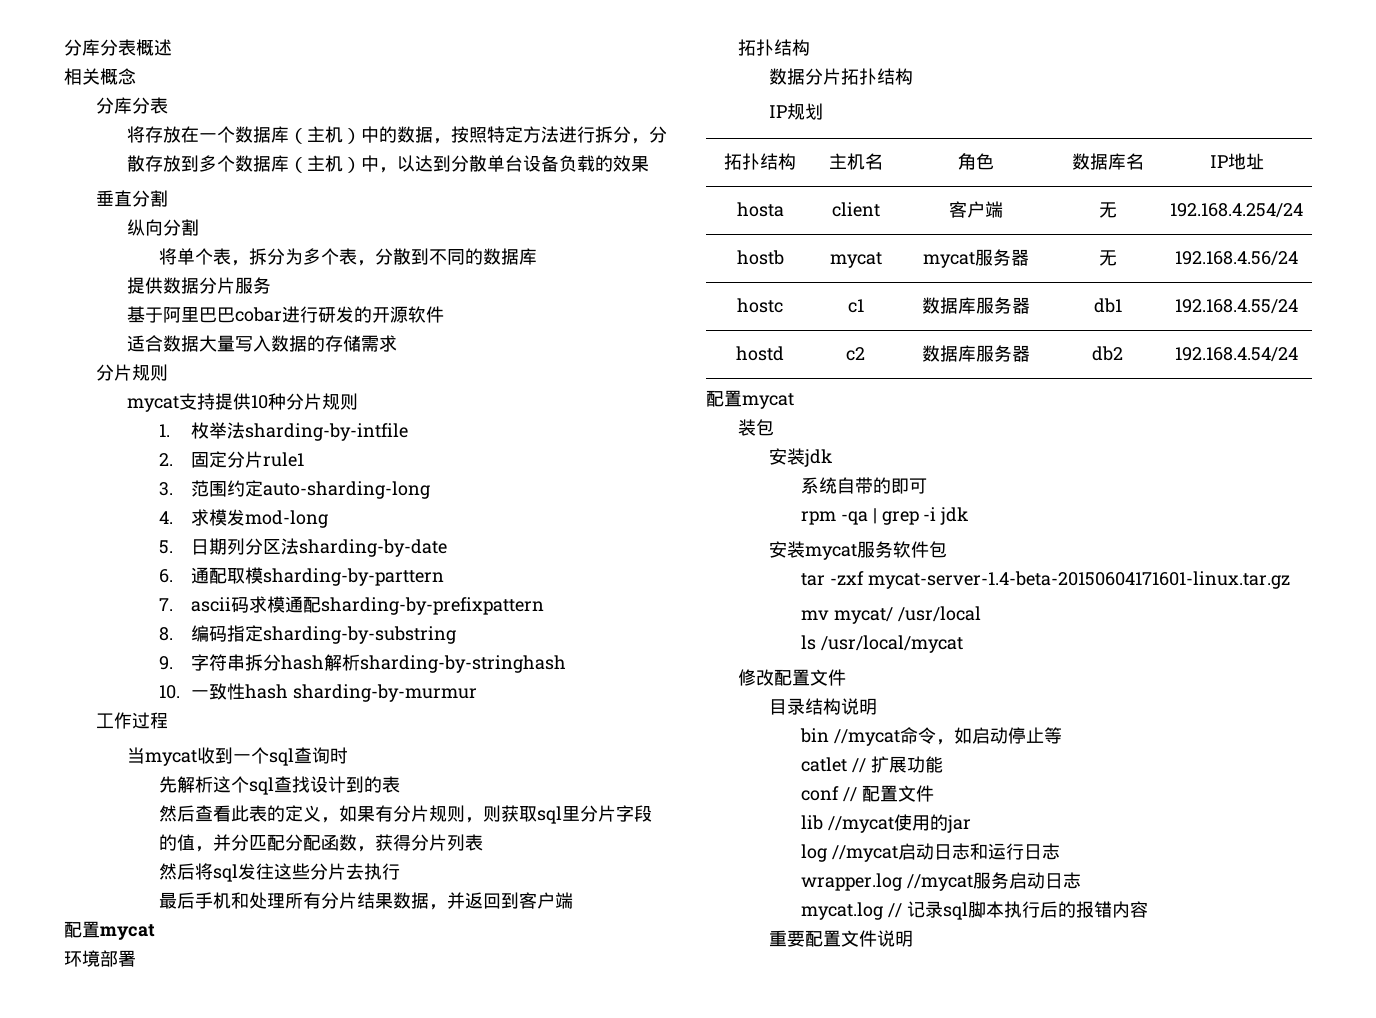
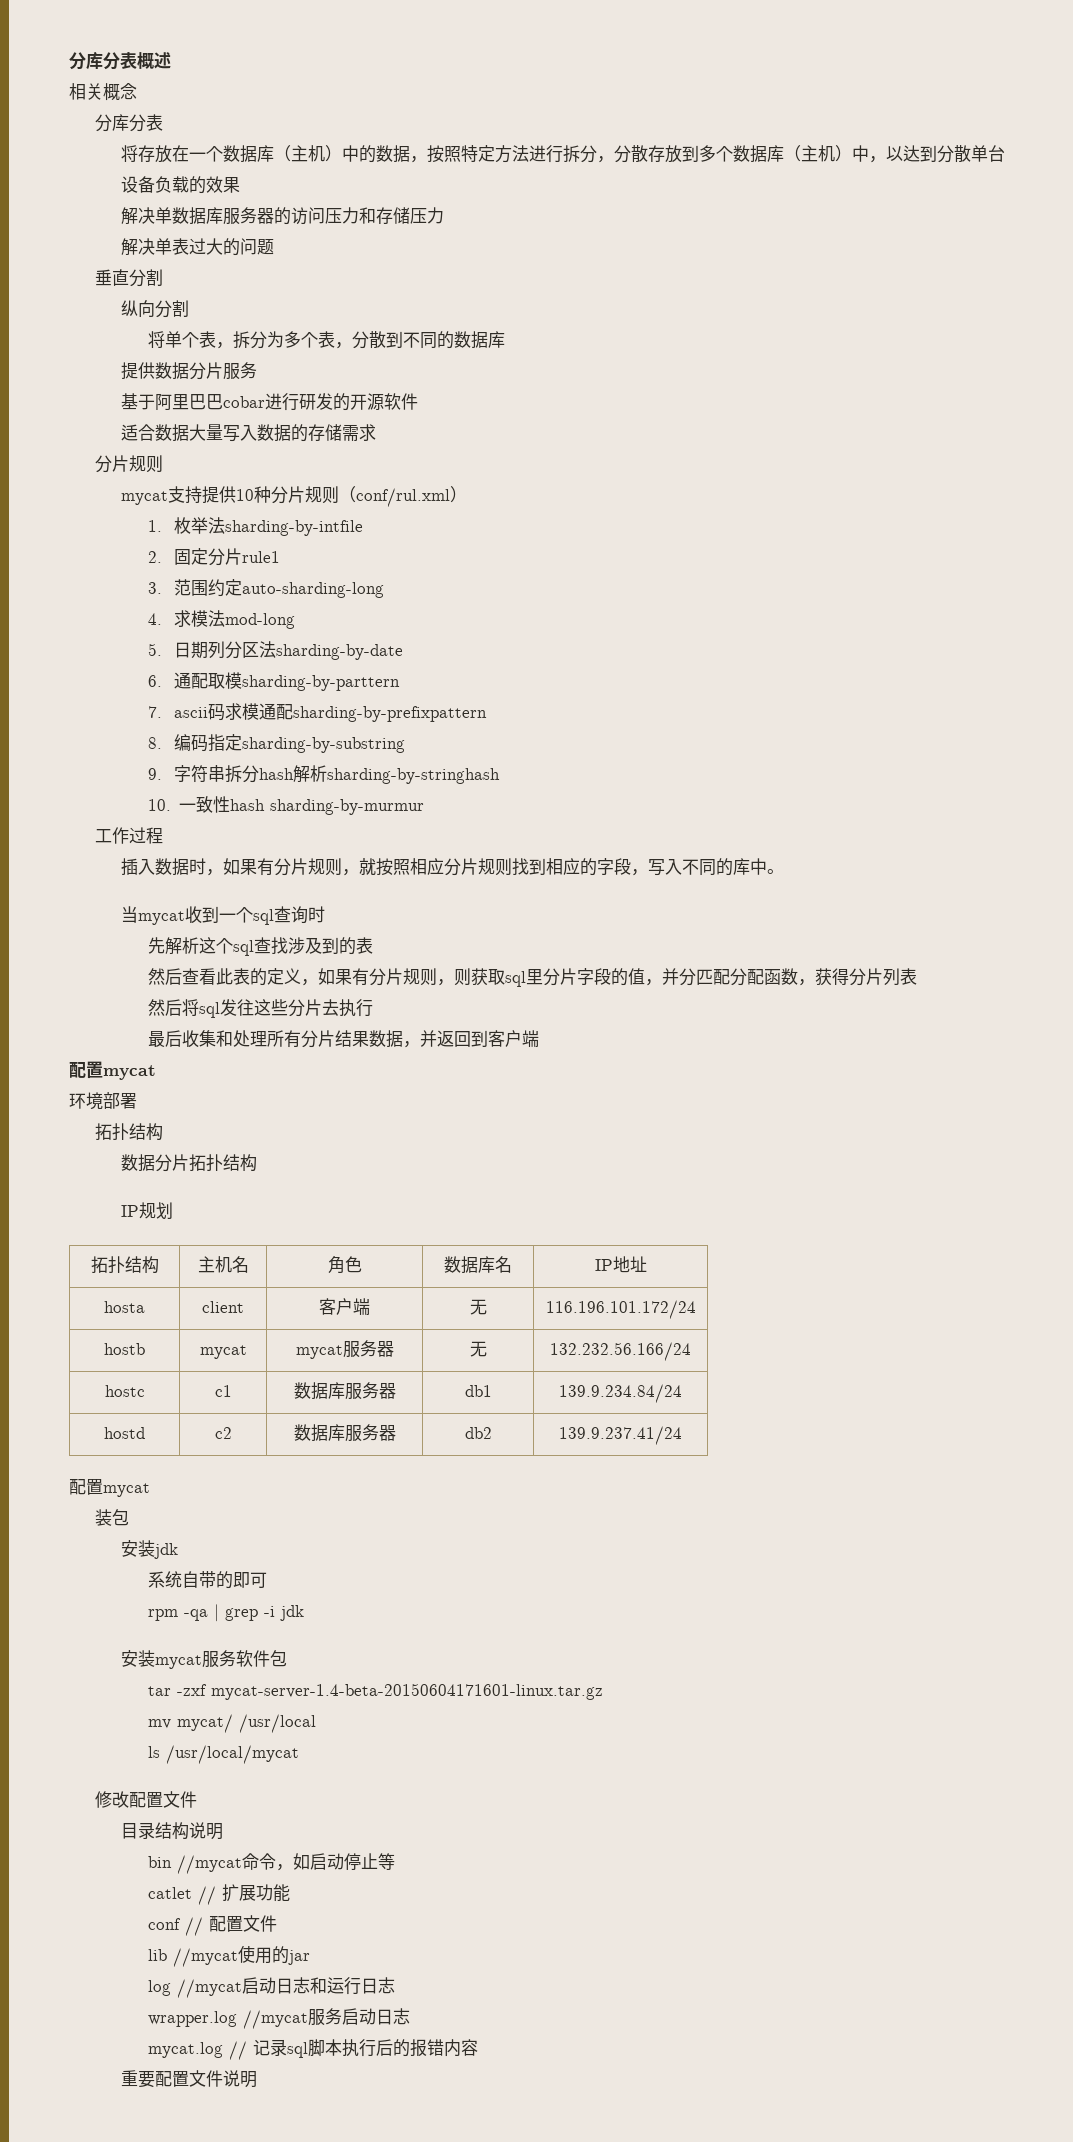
+ 解决单数据库服务器的访问压力和存储压力
+ 解决单表过大的问题
- mycat支持提供10种分片规则
+ mycat支持提供10种分片规则（conf/rul.xml）
- 4.求模发mod-long
+ 4.求模法mod-long
+ 插入数据时，如果有分片规则，就按照相应分片规则找到相应的字段，写入不同的库中。
- 先解析这个sql查找设计到的表
+ 先解析这个sql查找涉及到的表
- 最后手机和处理所有分片结果数据，并返回到客户端
+ 最后收集和处理所有分片结果数据，并返回到客户端
- hosta | client | 客户端 | 无 | 192.168.4.254/24
+ hosta | client | 客户端 | 无 | 116.196.101.172/24
- hostb | mycat | mycat服务器 | 无 | 192.168.4.56/24
+ hostb | mycat | mycat服务器 | 无 | 132.232.56.166/24
- hostc | c1 | 数据库服务器 | db1 | 192.168.4.55/24
+ hostc | c1 | 数据库服务器 | db1 | 139.9.234.84/24
- hostd | c2 | 数据库服务器 | db2 | 192.168.4.54/24
+ hostd | c2 | 数据库服务器 | db2 | 139.9.237.41/24

